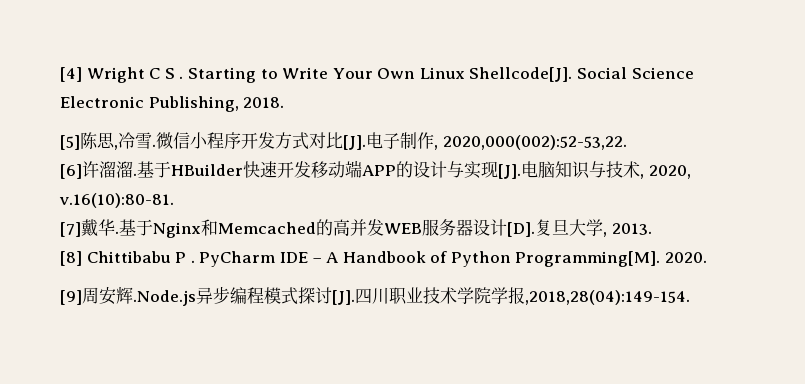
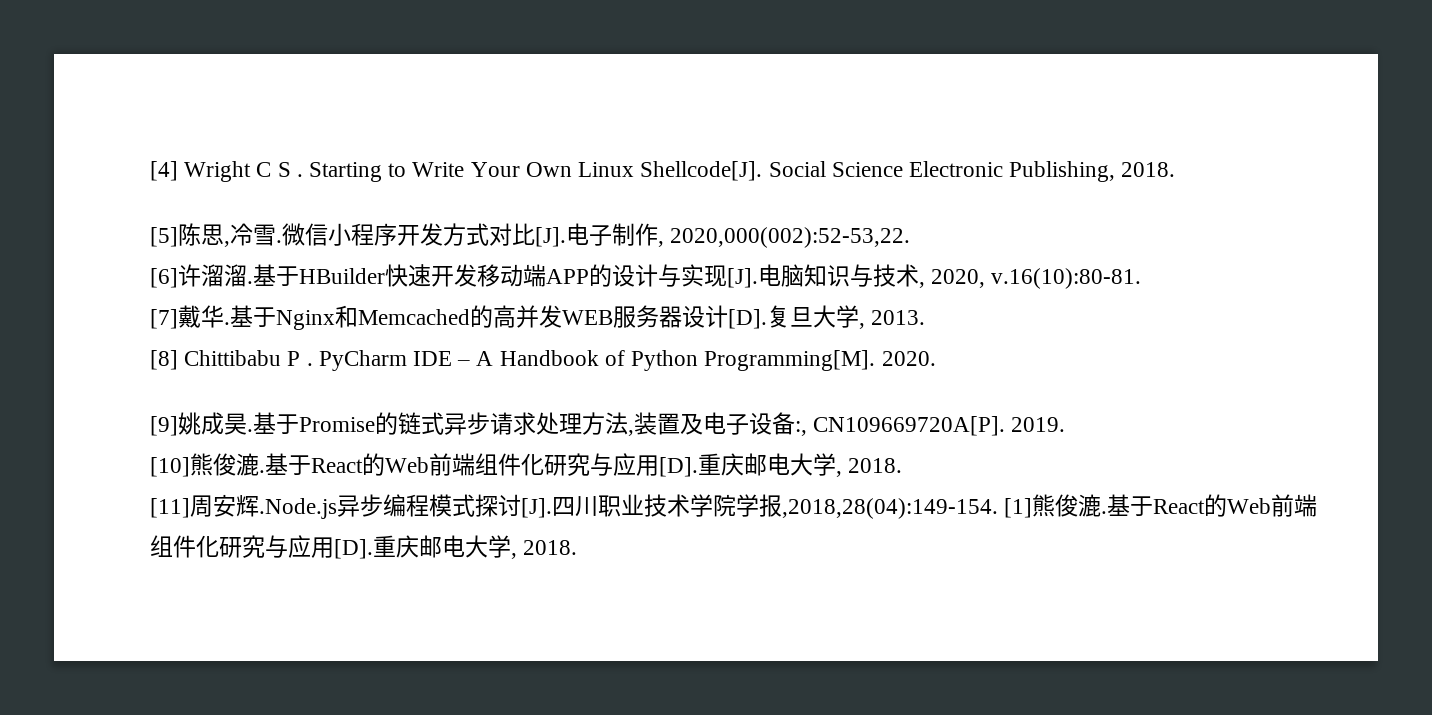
- [9]周安辉.Node.js异步编程模式探讨[J].四川职业技术学院学报,2018,28(04):149-154.
+ [9]姚成昊.基于Promise的链式异步请求处理方法,装置及电子设备:, CN109669720A[P]. 2019.
+ [10]熊俊漉.基于React的Web前端组件化研究与应用[D].重庆邮电大学, 2018.
+ [11]周安辉.Node.js异步编程模式探讨[J].四川职业技术学院学报,2018,28(04):149-154.
+ [1]熊俊漉.基于React的Web前端组件化研究与应用[D].重庆邮电大学, 2018.

